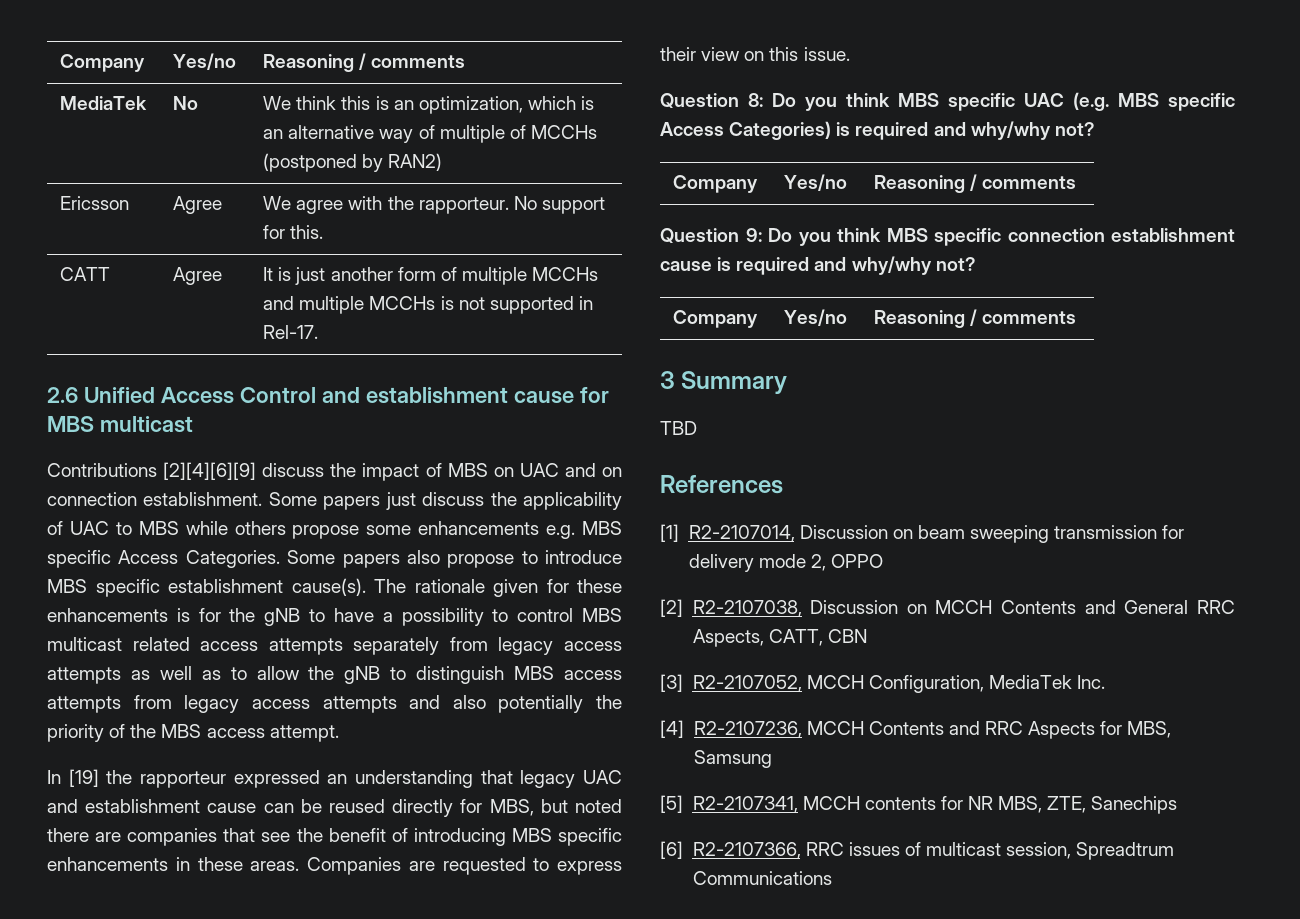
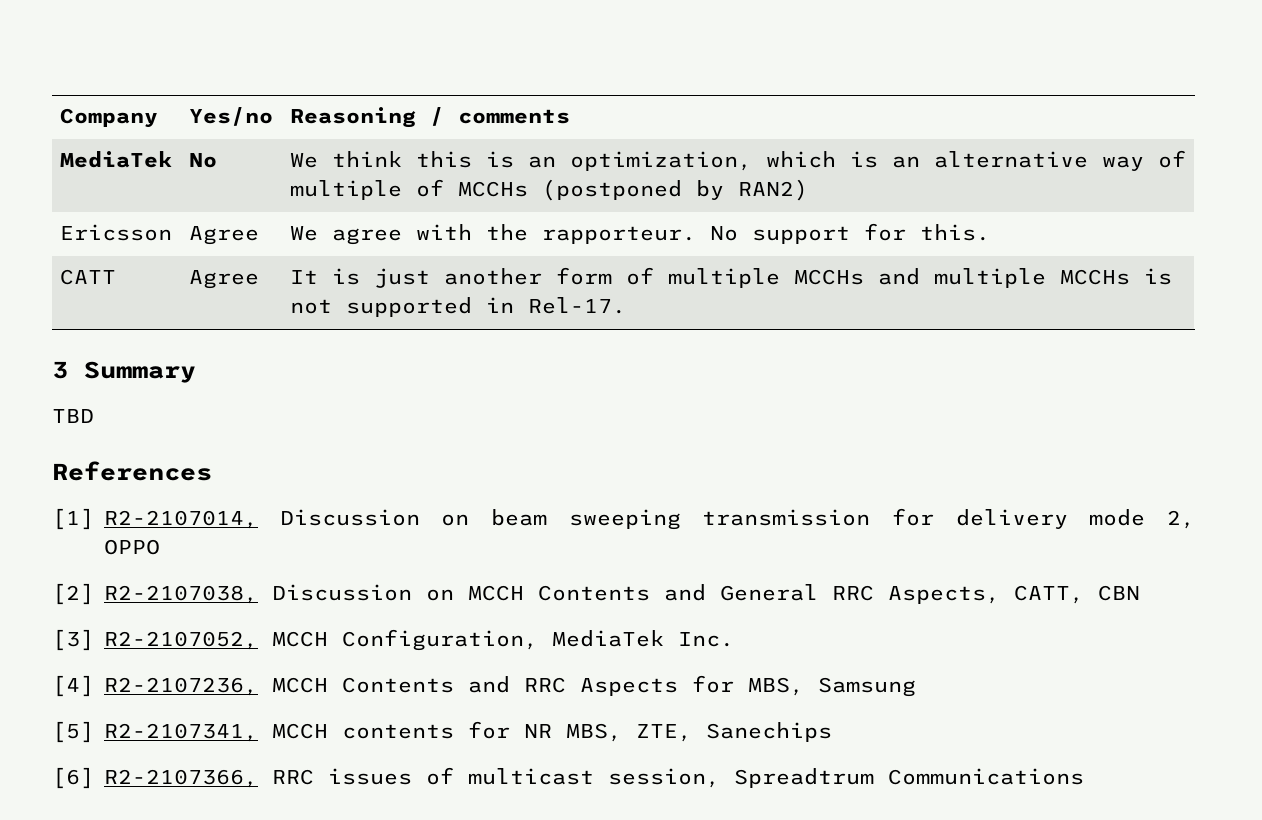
- 2.6 Unified Access Control and establishment cause for MBS multicast
- Contributions [2][4][6][9] discuss the impact of MBS on UAC and on connection establishment. Some papers just discuss the applicability of UAC to MBS while others propose some enhancements e.g. MBS specific Access Categories. Some papers also propose to introduce MBS specific establishment cause(s). The rationale given for these enhancements is for the gNB to have a possibility to control MBS multicast related access attempts separately from legacy access attempts as well as to allow the gNB to distinguish MBS access attempts from legacy access attempts and also potentially the priority of the MBS access attempt.
- In [19] the rapporteur expressed an understanding that legacy UAC and establishment cause can be reused directly for MBS, but noted there are companies that see the benefit of introducing MBS specific enhancements in these areas. Companies are requested to express their view on this issue.
- Question 8: Do you think MBS specific UAC (e.g. MBS specific Access Categories) is required and why/why not?
- Company | Yes/no | Reasoning / comments
- Question 9: Do you think MBS specific connection establishment cause is required and why/why not?
- Company | Yes/no | Reasoning / comments

